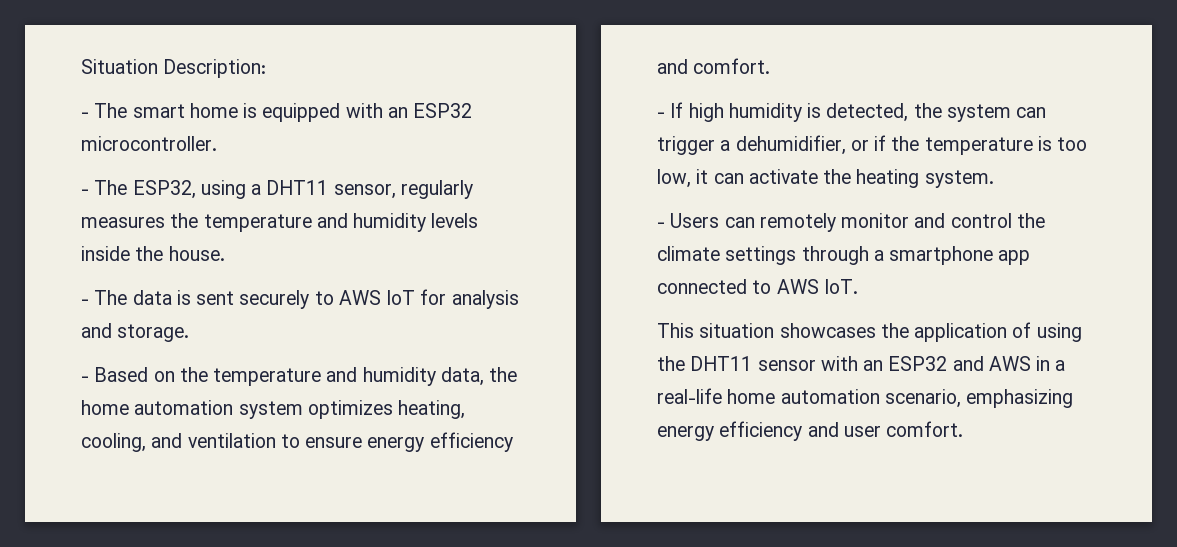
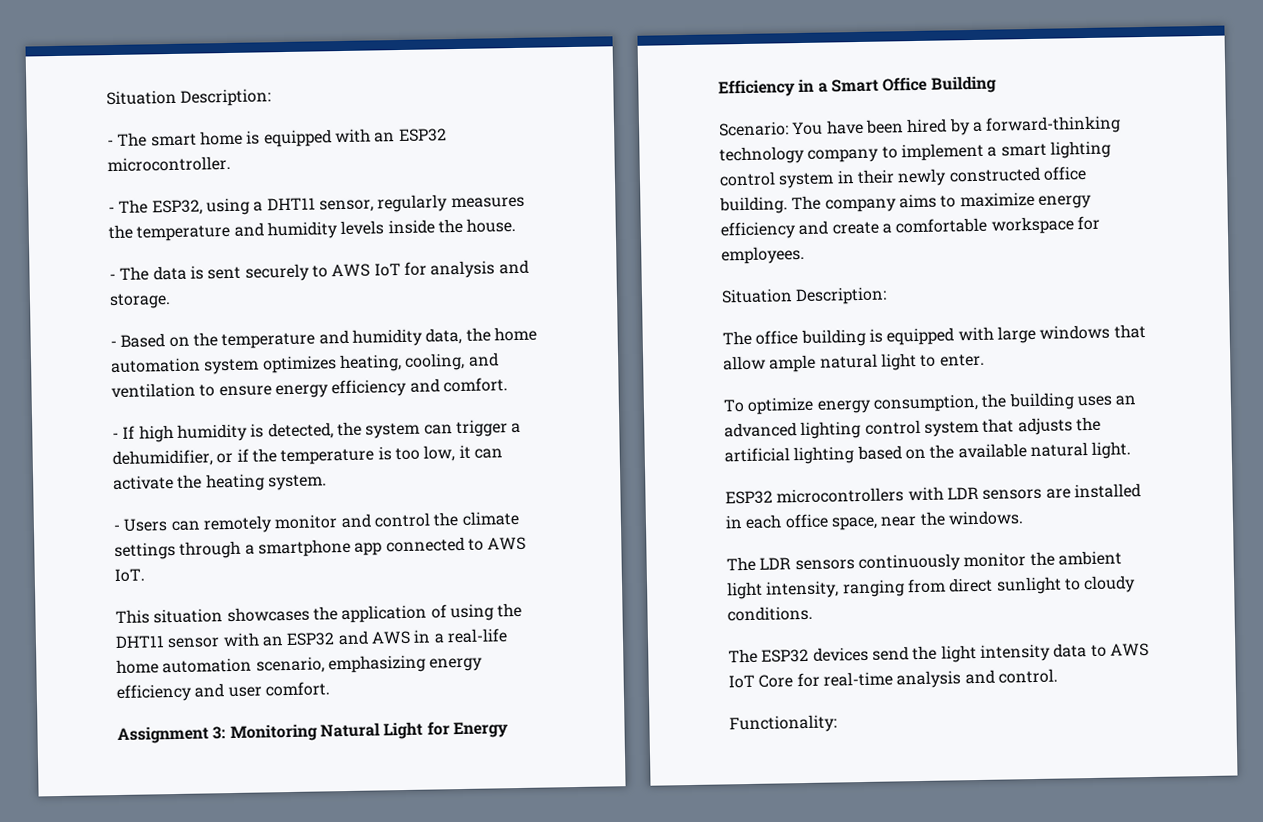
+ Assignment 3: Monitoring Natural Light for Energy Efficiency in a Smart Office Building
+ Scenario: You have been hired by a forward-thinking technology company to implement a smart lighting control system in their newly constructed office building. The company aims to maximize energy efficiency and create a comfortable workspace for employees.
+ Situation Description:
+ The office building is equipped with large windows that allow ample natural light to enter.
+ To optimize energy consumption, the building uses an advanced lighting control system that adjusts the artificial lighting based on the available natural light.
+ ESP32 microcontrollers with LDR sensors are installed in each office space, near the windows.
+ The LDR sensors continuously monitor the ambient light intensity, ranging from direct sunlight to cloudy conditions.
+ The ESP32 devices send the light intensity data to AWS IoT Core for real-time analysis and control.
+ Functionality:

